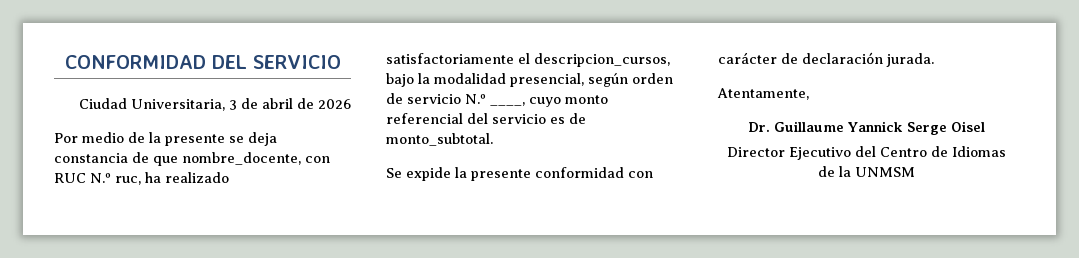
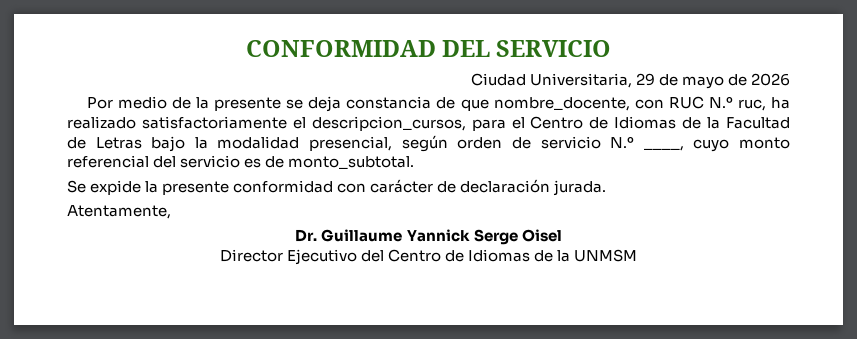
- Ciudad Universitaria, 3 de abril de 2026
+ Ciudad Universitaria, 29 de mayo de 2026
- Por medio de la presente se deja constancia de que nombre_docente, con RUC N.º ruc, ha realizado satisfactoriamente el descripcion_cursos, bajo la modalidad presencial, según orden de servicio N.º ____, cuyo monto referencial del servicio es de monto_subtotal.
+ Por medio de la presente se deja constancia de que nombre_docente, con RUC N.º ruc, ha realizado satisfactoriamente el descripcion_cursos, para el Centro de Idiomas de la Facultad de Letras bajo la modalidad presencial, según orden de servicio N.º ____, cuyo monto referencial del servicio es de monto_subtotal.

